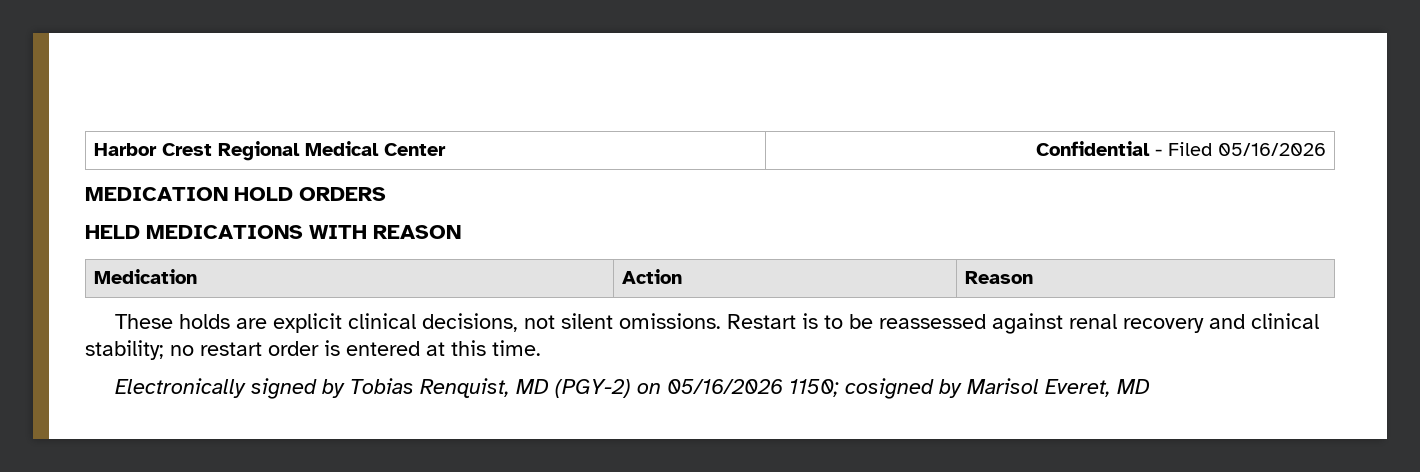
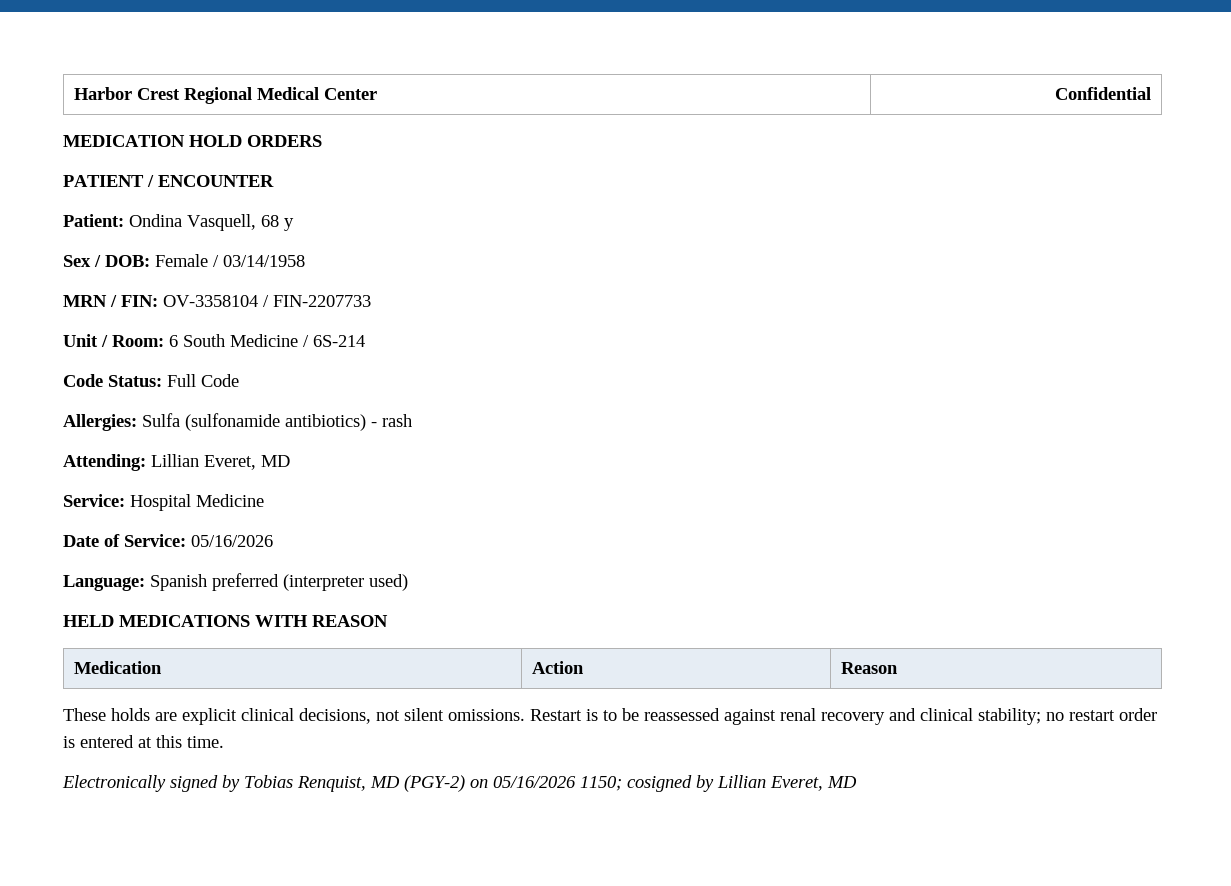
- Harbor Crest Regional Medical Center | Confidential - Filed 05/16/2026
+ Harbor Crest Regional Medical Center | Confidential
+ PATIENT / ENCOUNTER
+ Patient: Ondina Vasquell, 68 y
+ Sex / DOB: Female / 03/14/1958
+ MRN / FIN: OV-3358104 / FIN-2207733
+ Unit / Room: 6 South Medicine / 6S-214
+ Code Status: Full Code
+ Allergies: Sulfa (sulfonamide antibiotics) - rash
+ Attending: Lillian Everet, MD
+ Service: Hospital Medicine
+ Date of Service: 05/16/2026
+ Language: Spanish preferred (interpreter used)
- Electronically signed by Tobias Renquist, MD (PGY-2) on 05/16/2026 1150; cosigned by Marisol Everet, MD
+ Electronically signed by Tobias Renquist, MD (PGY-2) on 05/16/2026 1150; cosigned by Lillian Everet, MD

